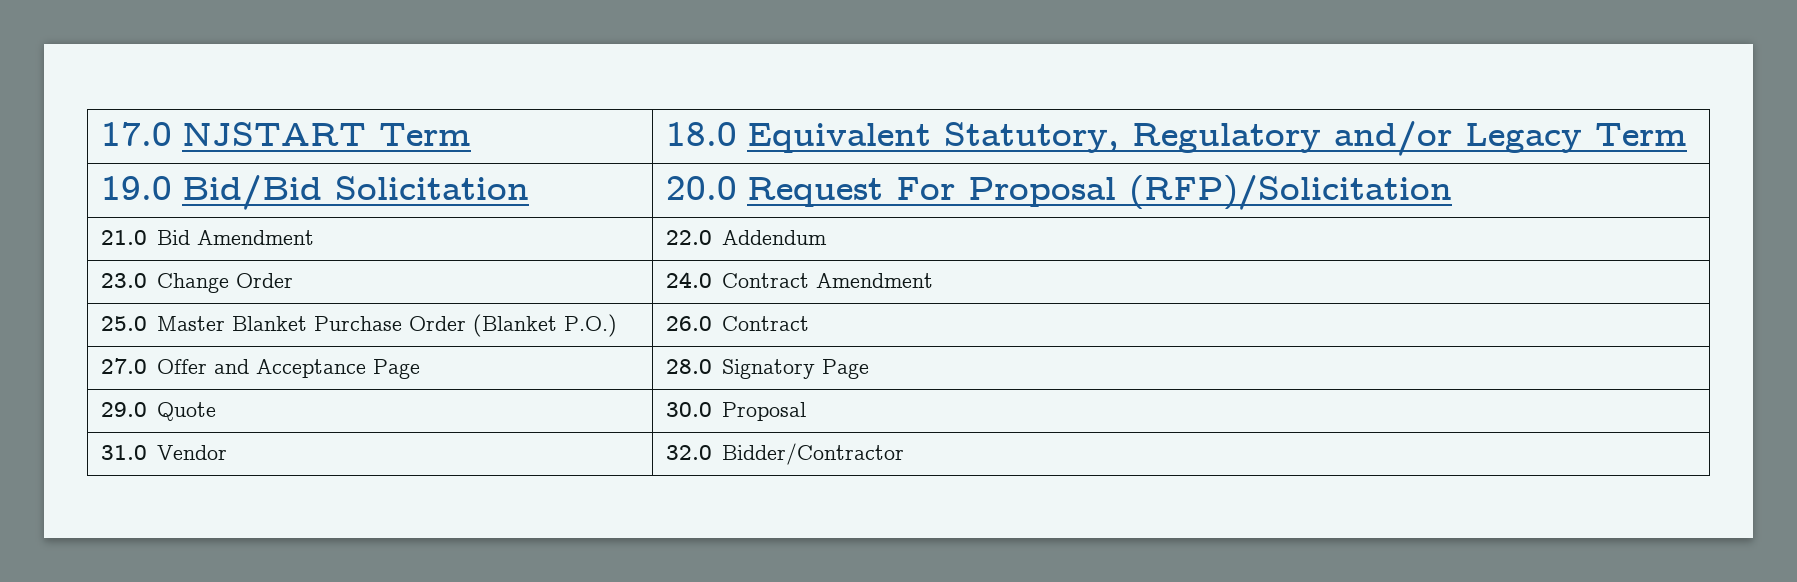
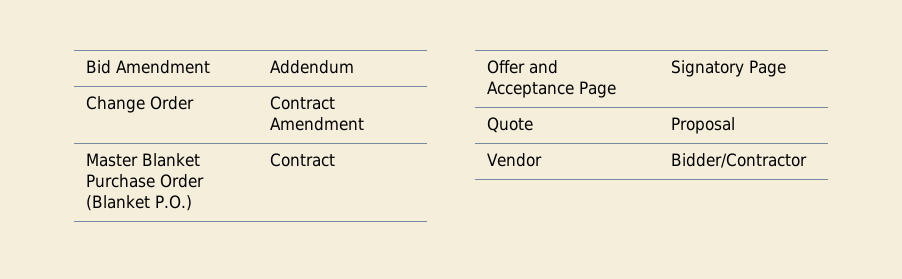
- 17.0 NJSTART Term | 18.0 Equivalent Statutory, Regulatory and/or Legacy Term
- 19.0 Bid/Bid Solicitation | 20.0 Request For Proposal (RFP)/Solicitation
- 21.0 Bid Amendment | 22.0 Addendum
+ Bid Amendment | Addendum
- 23.0 Change Order | 24.0 Contract Amendment
+ Change Order | Contract Amendment
- 25.0 Master Blanket Purchase Order (Blanket P.O.) | 26.0 Contract
+ Master Blanket Purchase Order (Blanket P.O.) | Contract
- 27.0 Offer and Acceptance Page | 28.0 Signatory Page
+ Offer and Acceptance Page | Signatory Page
- 29.0 Quote | 30.0 Proposal
+ Quote | Proposal
- 31.0 Vendor | 32.0 Bidder/Contractor
+ Vendor | Bidder/Contractor

